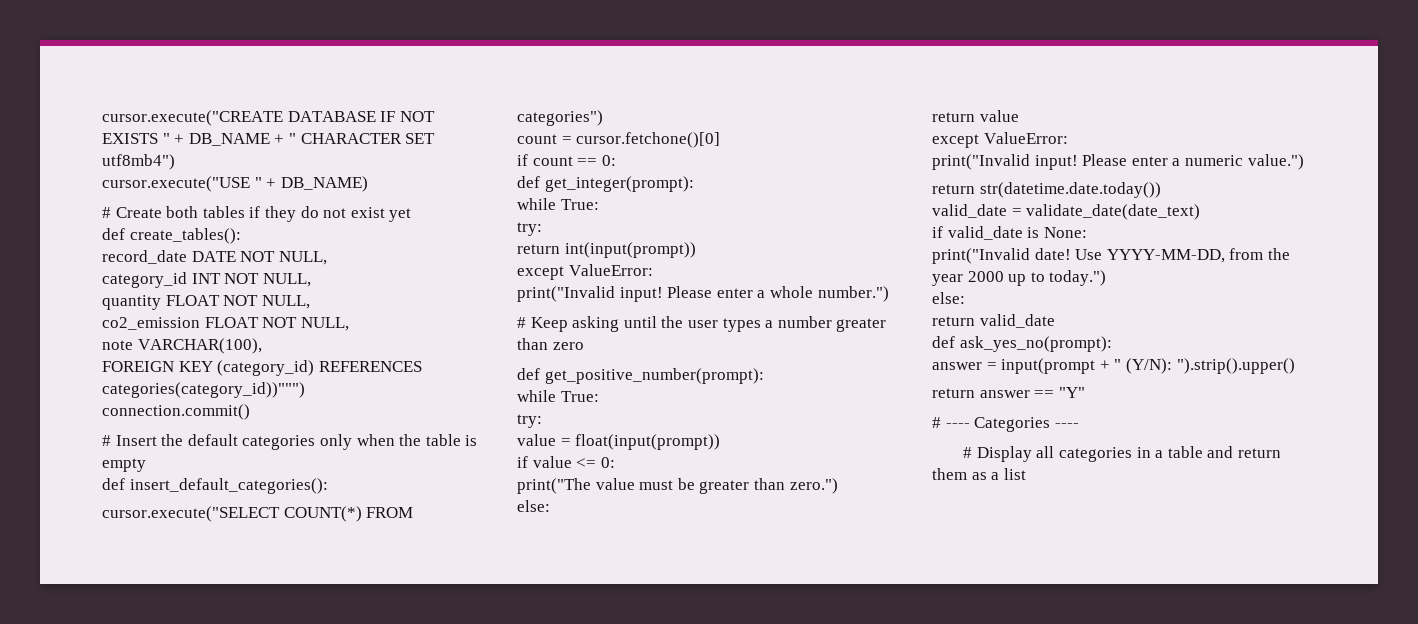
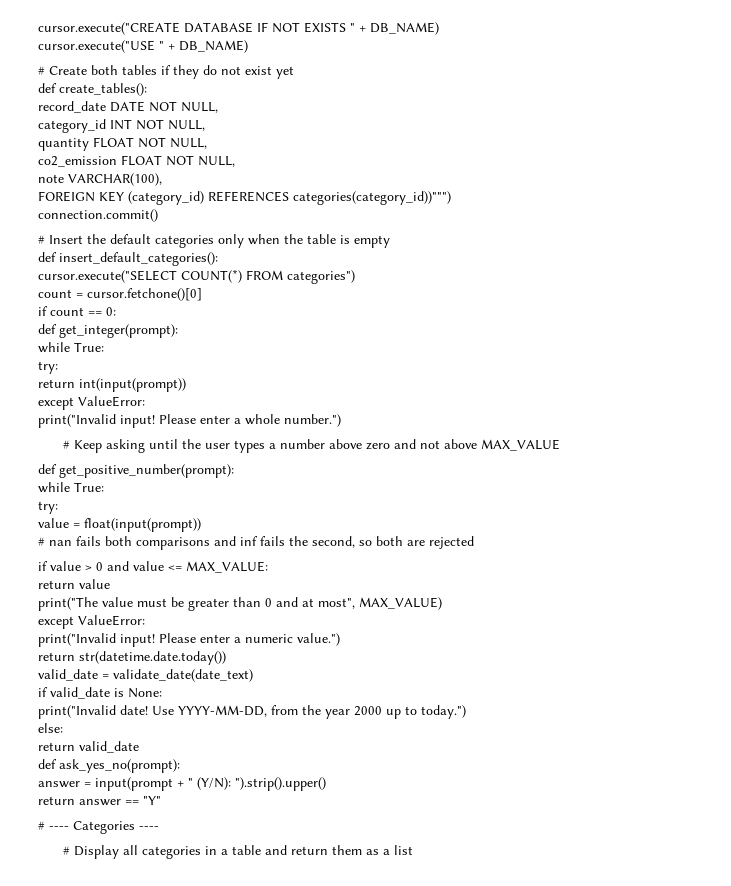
- cursor.execute("CREATE DATABASE IF NOT EXISTS " + DB_NAME + " CHARACTER SET utf8mb4")
+ cursor.execute("CREATE DATABASE IF NOT EXISTS " + DB_NAME)
- # Keep asking until the user types a number greater than zero
+ # Keep asking until the user types a number above zero and not above MAX_VALUE
- if value <= 0:
+ # nan fails both comparisons and inf fails the second, so both are rejected
+ if value > 0 and value <= MAX_VALUE:
+ return value
- print("The value must be greater than zero.")
- else:
- return value
+ print("The value must be greater than 0 and at most", MAX_VALUE)

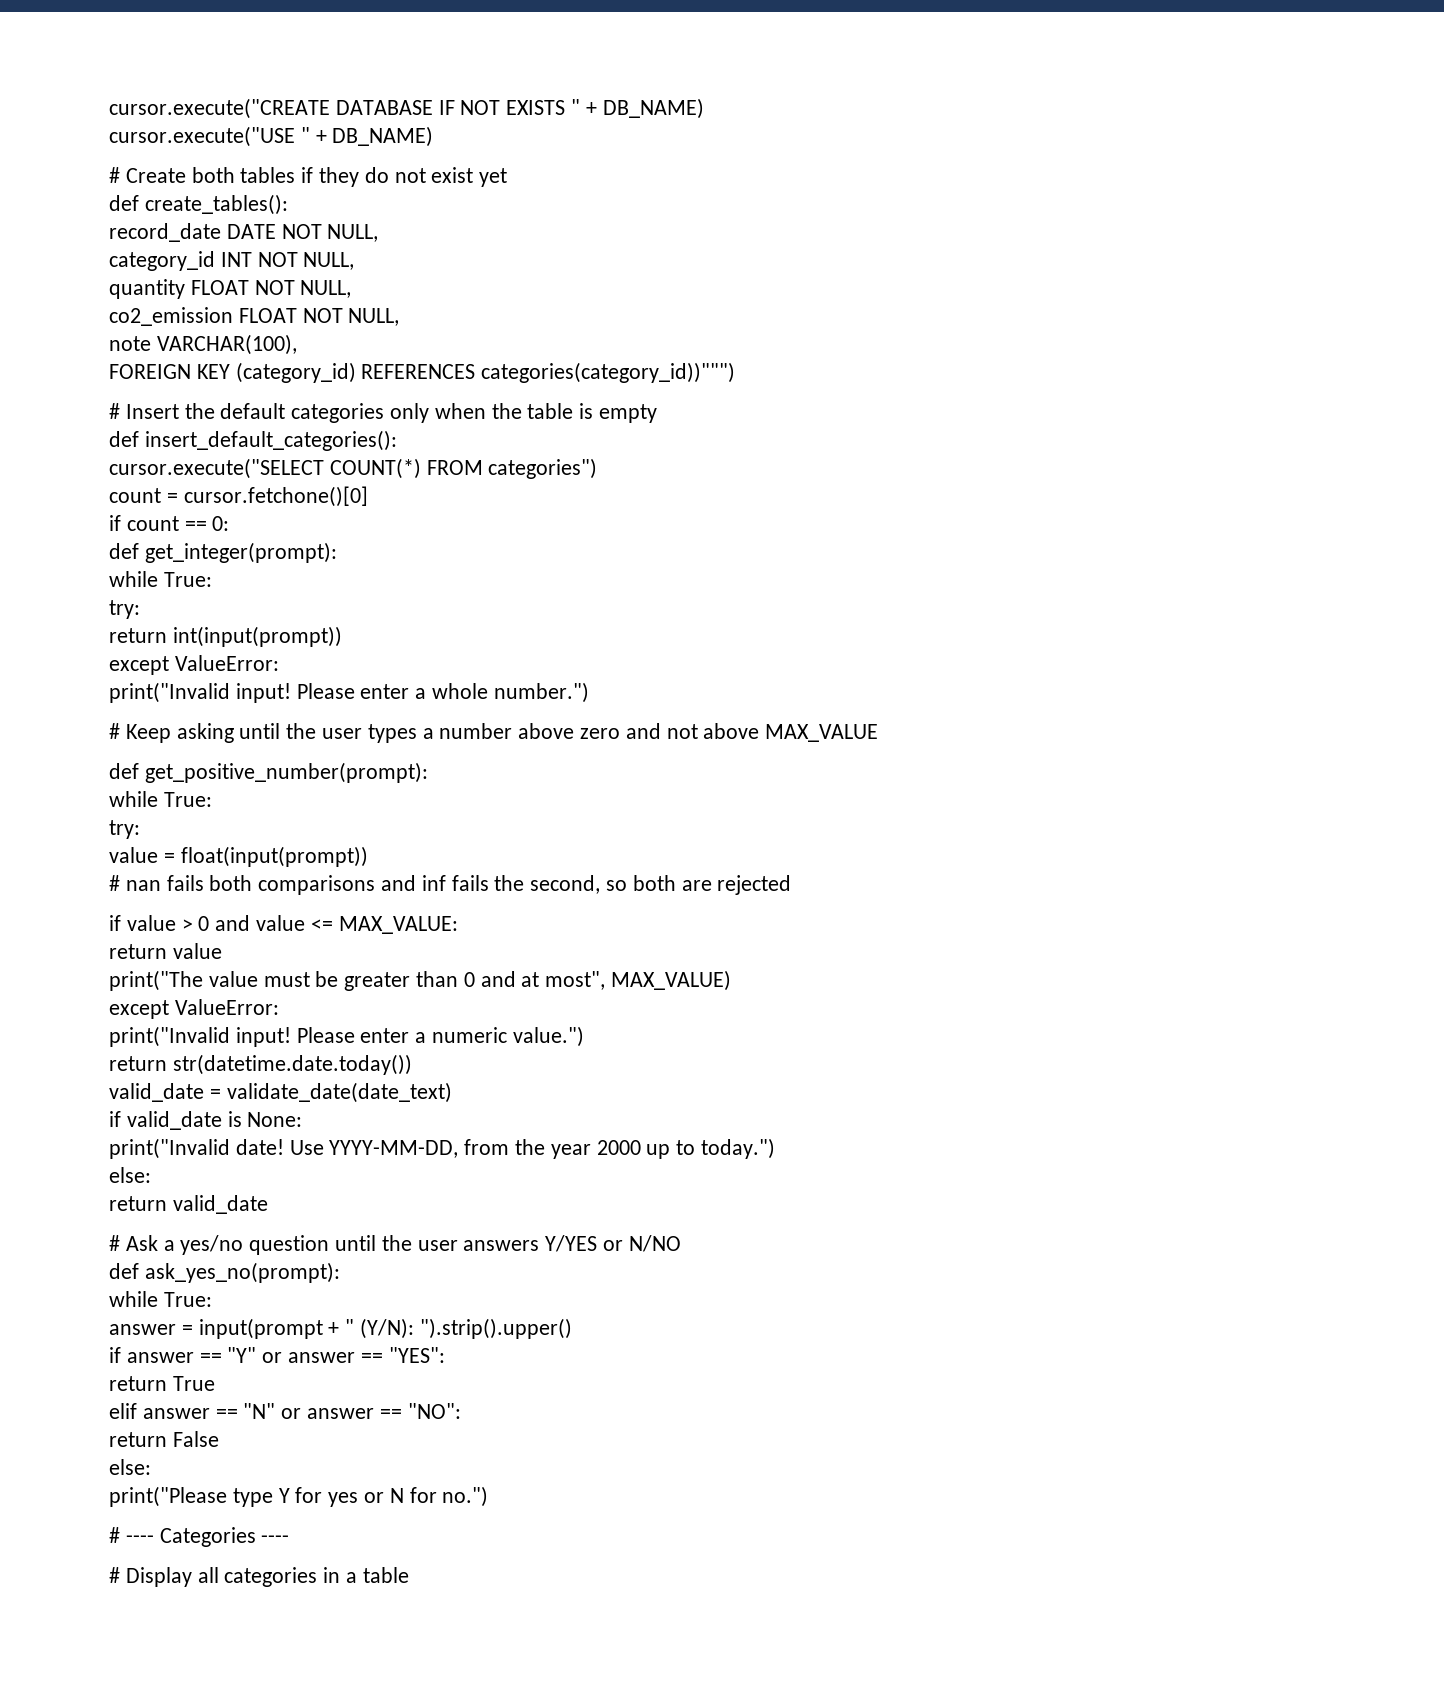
- connection.commit()
+ # Ask a yes/no question until the user answers Y/YES or N/NO
  def ask_yes_no(prompt):
+ while True:
- return answer == "Y"
+ if answer == "Y" or answer == "YES":
+ return True
+ elif answer == "N" or answer == "NO":
+ return False
+ else:
+ print("Please type Y for yes or N for no.")
- # Display all categories in a table and return them as a list
+ # Display all categories in a table

